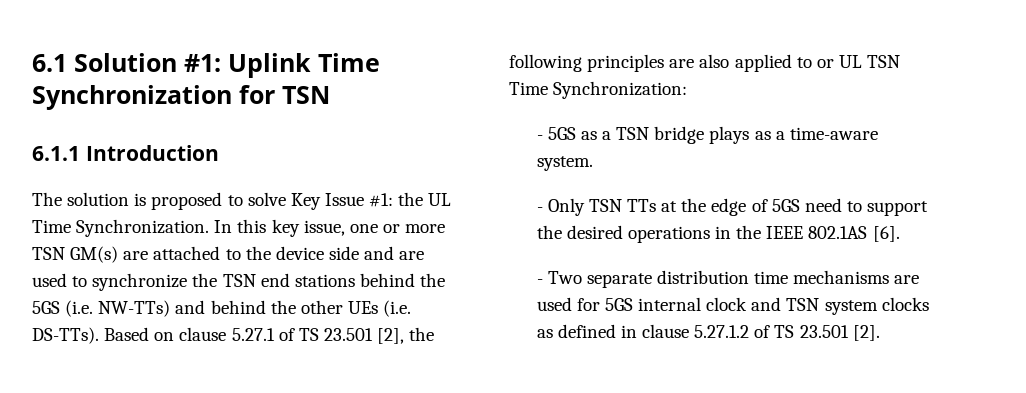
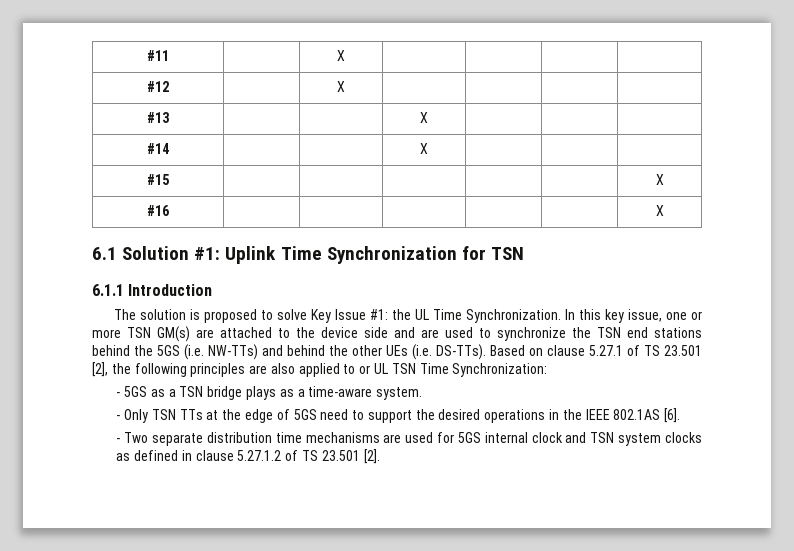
+ #11 | | X | | | |
+ #12 | | X | | | |
+ #13 | | | X | | |
+ #14 | | | X | | |
+ #15 | | | | | | X
+ #16 | | | | | | X

